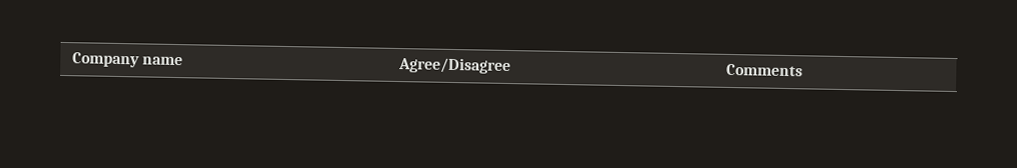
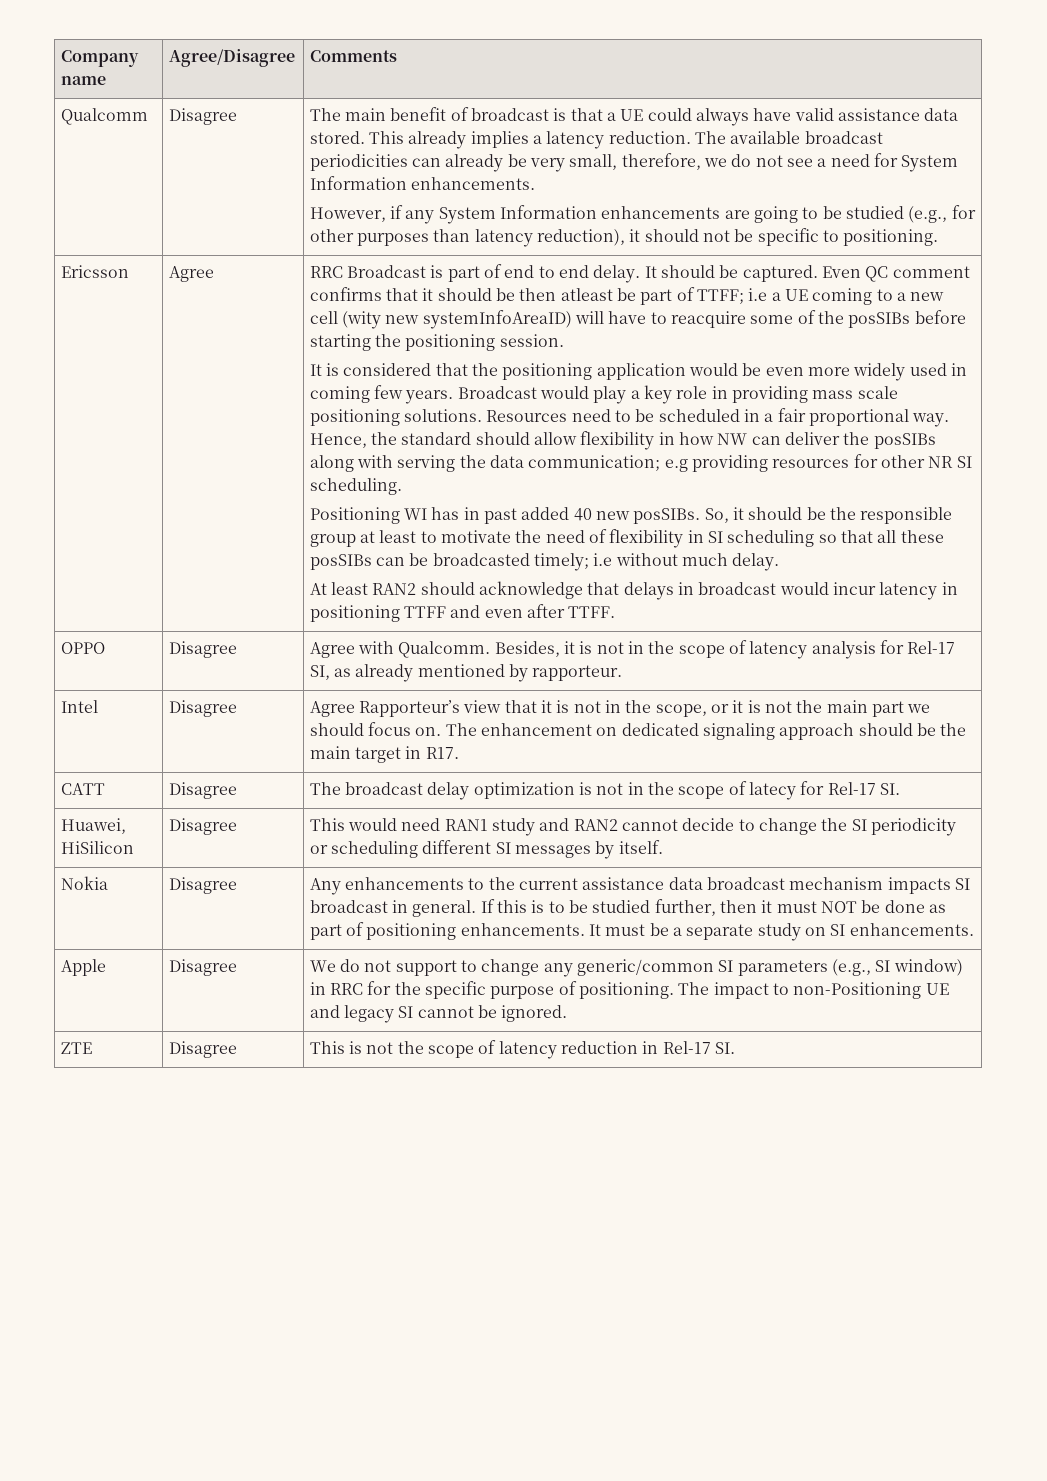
+ Qualcomm | Disagree | The main benefit of broadcast is that a UE could always have valid assistance data stored. This already implies a latency reduction. The available broadcast periodicities can already be very small, therefore, we do not see a need for System Information enhancements.
+ However, if any System Information enhancements are going to be studied (e.g., for other purposes than latency reduction), it should not be specific to positioning.
+ Ericsson | Agree | RRC Broadcast is part of end to end delay. It should be captured. Even QC comment confirms that it should be then atleast be part of TTFF; i.e a UE coming to a new cell (wity new systemInfoAreaID) will have to reacquire some of the posSIBs before starting the positioning session.
+ It is considered that the positioning application would be even more widely used in coming few years. Broadcast would play a key role in providing mass scale positioning solutions. Resources need to be scheduled in a fair proportional way. Hence, the standard should allow flexibility in how NW can deliver the posSIBs along with serving the data communication; e.g providing resources for other NR SI scheduling.
+ Positioning WI has in past added 40 new posSIBs. So, it should be the responsible group at least to motivate the need of flexibility in SI scheduling so that all these posSIBs can be broadcasted timely; i.e without much delay.
+ At least RAN2 should acknowledge that delays in broadcast would incur latency in positioning TTFF and even after TTFF.
+ OPPO | Disagree | Agree with Qualcomm. Besides, it is not in the scope of latency analysis for Rel-17 SI, as already mentioned by rapporteur.
+ Intel | Disagree | Agree Rapporteur’s view that it is not in the scope, or it is not the main part we should focus on. The enhancement on dedicated signaling approach should be the main target in R17.
+ CATT | Disagree | The broadcast delay optimization is not in the scope of latecy for Rel-17 SI.
+ Huawei, HiSilicon | Disagree | This would need RAN1 study and RAN2 cannot decide to change the SI periodicity or scheduling different SI messages by itself.
+ Nokia | Disagree | Any enhancements to the current assistance data broadcast mechanism impacts SI broadcast in general. If this is to be studied further, then it must NOT be done as part of positioning enhancements. It must be a separate study on SI enhancements.
+ Apple | Disagree | We do not support to change any generic/common SI parameters (e.g., SI window) in RRC for the specific purpose of positioning. The impact to non-Positioning UE and legacy SI cannot be ignored.
+ ZTE | Disagree | This is not the scope of latency reduction in Rel-17 SI.

